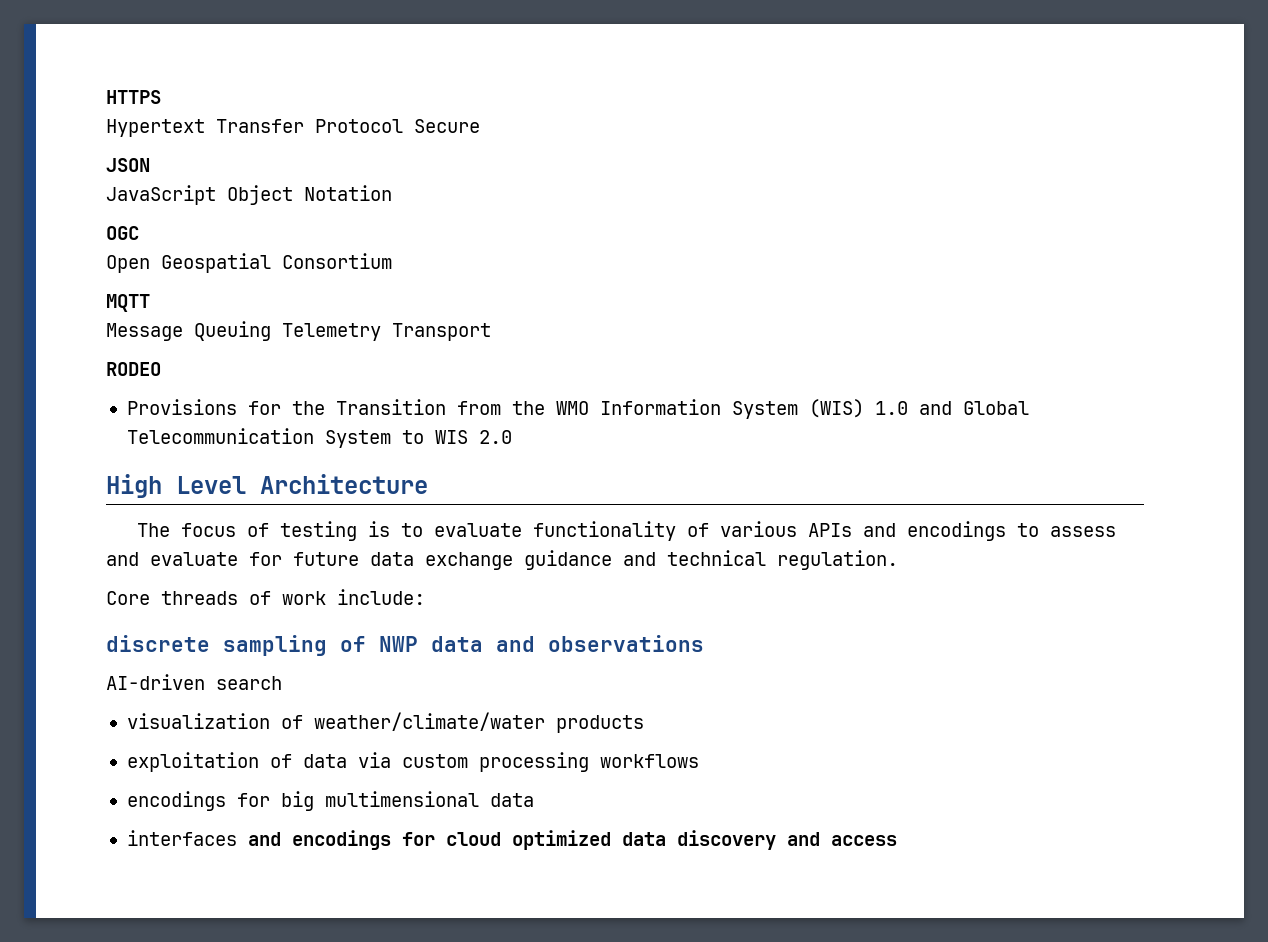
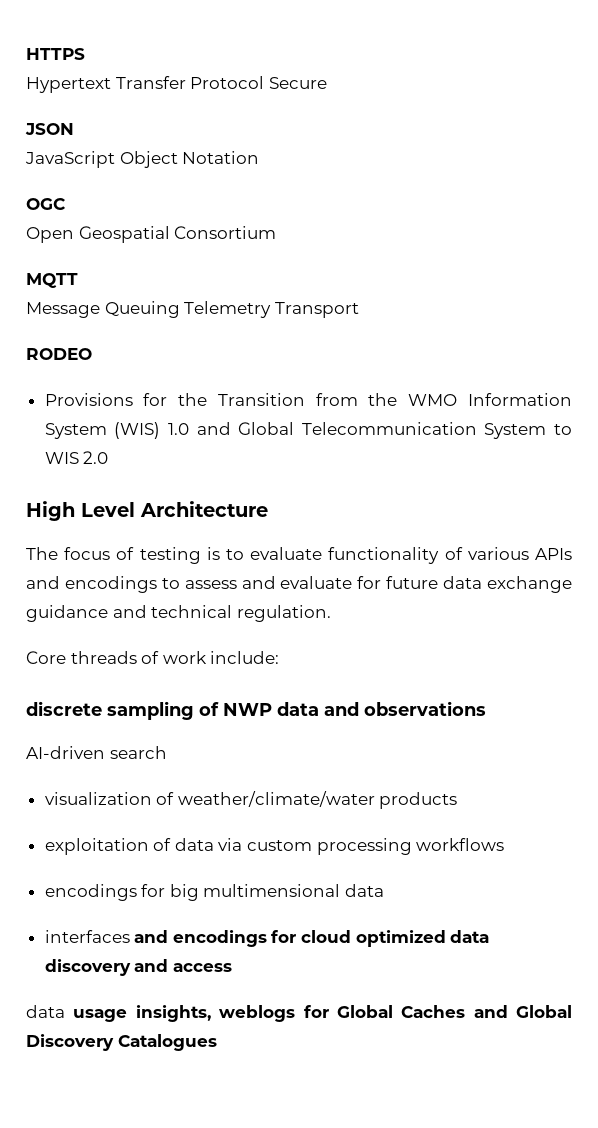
+ data usage insights, weblogs for Global Caches and Global Discovery Catalogues

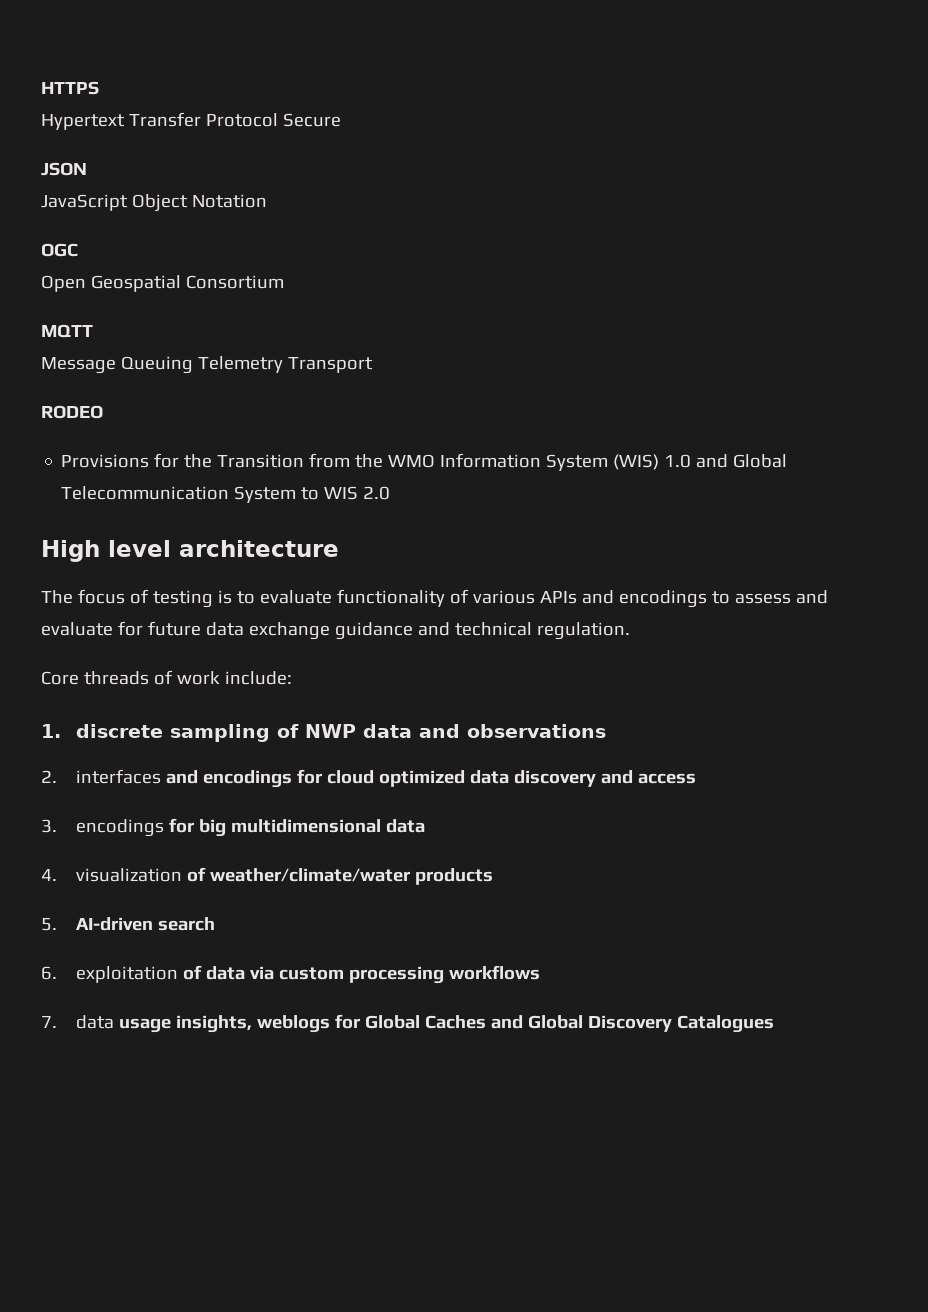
- High Level Architecture
+ High level architecture
- discrete sampling of NWP data and observations
+ 1. discrete sampling of NWP data and observations
- AI-driven search
- visualization of weather/climate/water products
- exploitation of data via custom processing workflows
- encodings for big multimensional data
- interfaces and encodings for cloud optimized data discovery and access
+ 2. interfaces and encodings for cloud optimized data discovery and access
- data usage insights, weblogs for Global Caches and Global Discovery Catalogues
+ 3. encodings for big multidimensional data
+ 4. visualization of weather/climate/water products
+ 5. AI-driven search
+ 6. exploitation of data via custom processing workflows
+ 7. data usage insights, weblogs for Global Caches and Global Discovery Catalogues

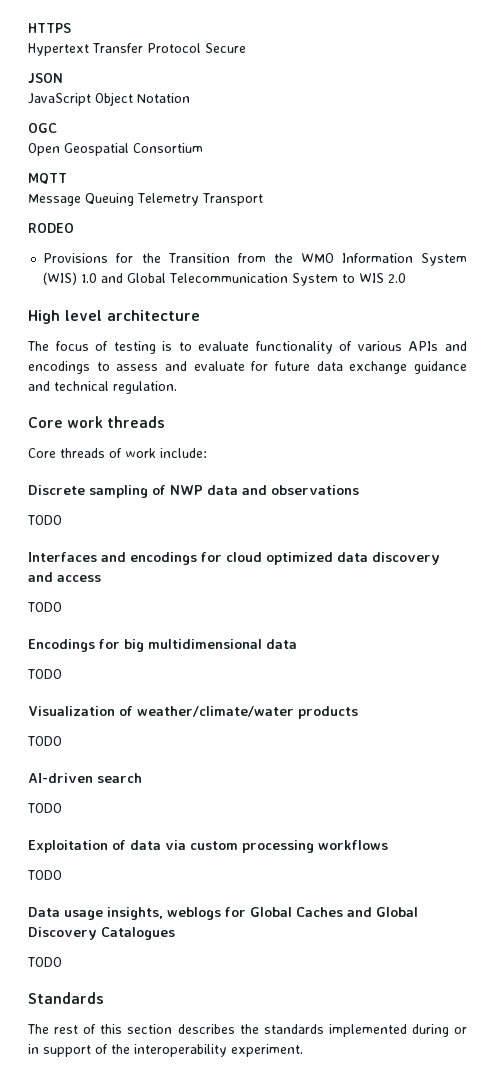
+ Core work threads
- 1. discrete sampling of NWP data and observations
- 2. interfaces and encodings for cloud optimized data discovery and access
- 3. encodings for big multidimensional data
- 4. visualization of weather/climate/water products
- 5. AI-driven search
- 6. exploitation of data via custom processing workflows
- 7. data usage insights, weblogs for Global Caches and Global Discovery Catalogues
+ Discrete sampling of NWP data and observations
+ TODO
+ Interfaces and encodings for cloud optimized data discovery and access
+ TODO
+ Encodings for big multidimensional data
+ TODO
+ Visualization of weather/climate/water products
+ TODO
+ AI-driven search
+ TODO
+ Exploitation of data via custom processing workflows
+ TODO
+ Data usage insights, weblogs for Global Caches and Global Discovery Catalogues
+ TODO
+ Standards
+ The rest of this section describes the standards implemented during or in support of the interoperability experiment.

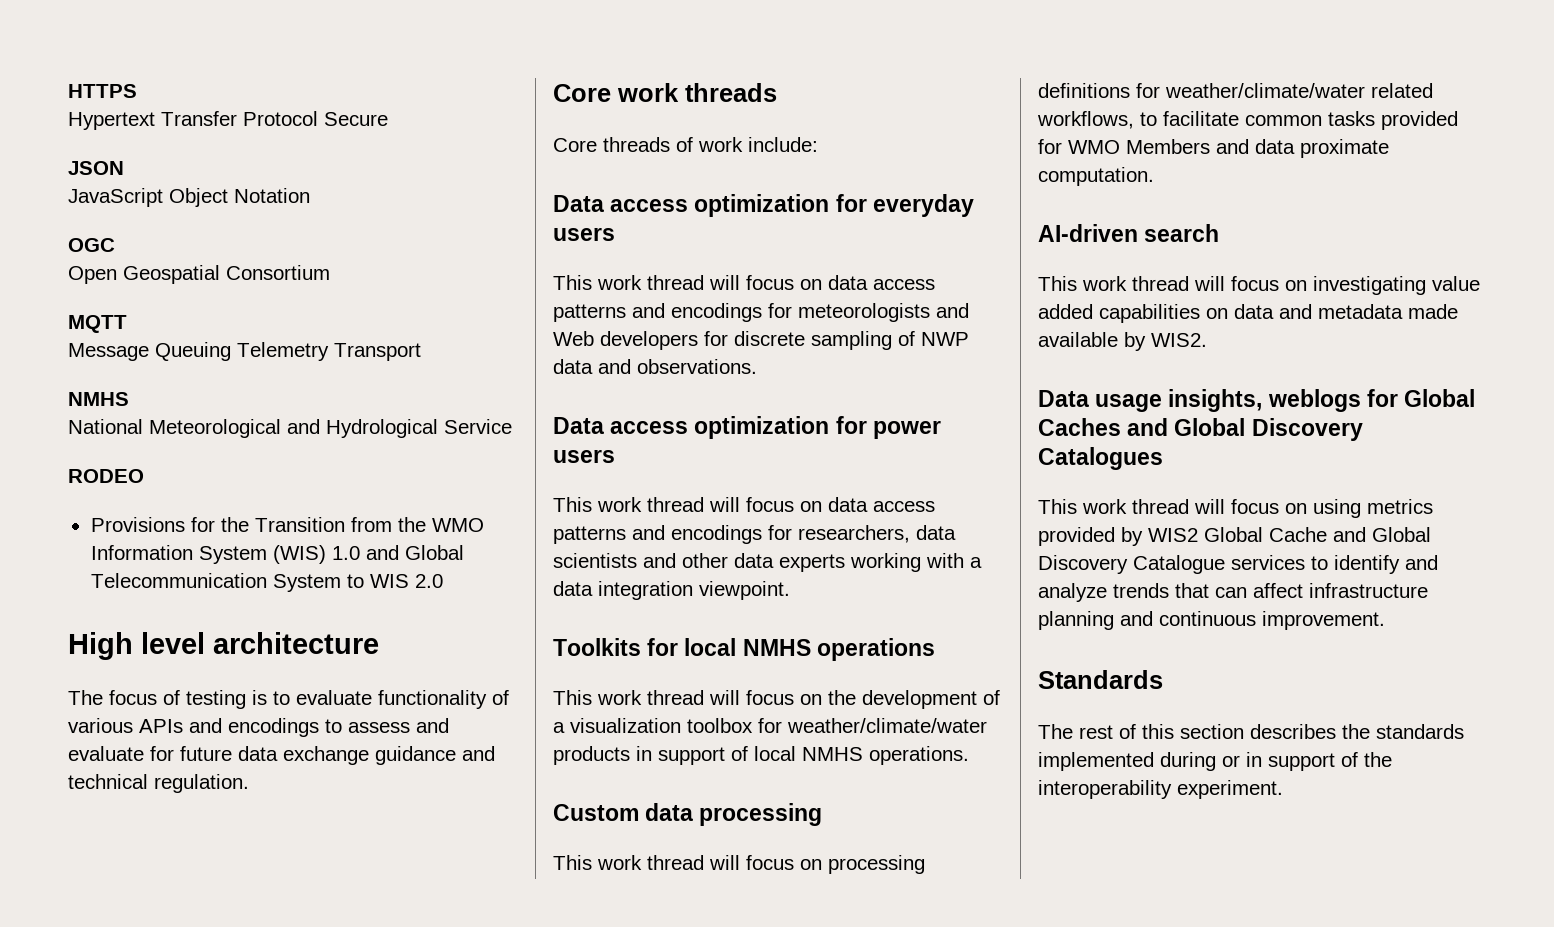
  Message Queuing Telemetry Transport
+ NMHS
+ National Meteorological and Hydrological Service
- Discrete sampling of NWP data and observations
- TODO
- Interfaces and encodings for cloud optimized data discovery and access
- TODO
- Encodings for big multidimensional data
- TODO
- Visualization of weather/climate/water products
- TODO
+ Data access optimization for everyday users
+ This work thread will focus on data access patterns and encodings for meteorologists and Web developers for discrete sampling of NWP data and observations.
+ Data access optimization for power users
+ This work thread will focus on data access patterns and encodings for researchers, data scientists and other data experts working with a data integration viewpoint.
+ Toolkits for local NMHS operations
+ This work thread will focus on the development of a visualization toolbox for weather/climate/water products in support of local NMHS operations.
+ Custom data processing
+ This work thread will focus on processing definitions for weather/climate/water related workflows, to facilitate common tasks provided for WMO Members and data proximate computation.
  AI-driven search
- TODO
- Exploitation of data via custom processing workflows
- TODO
+ This work thread will focus on investigating value added capabilities on data and metadata made available by WIS2.
  Data usage insights, weblogs for Global Caches and Global Discovery Catalogues
- TODO
+ This work thread will focus on using metrics provided by WIS2 Global Cache and Global Discovery Catalogue services to identify and analyze trends that can affect infrastructure planning and continuous improvement.

